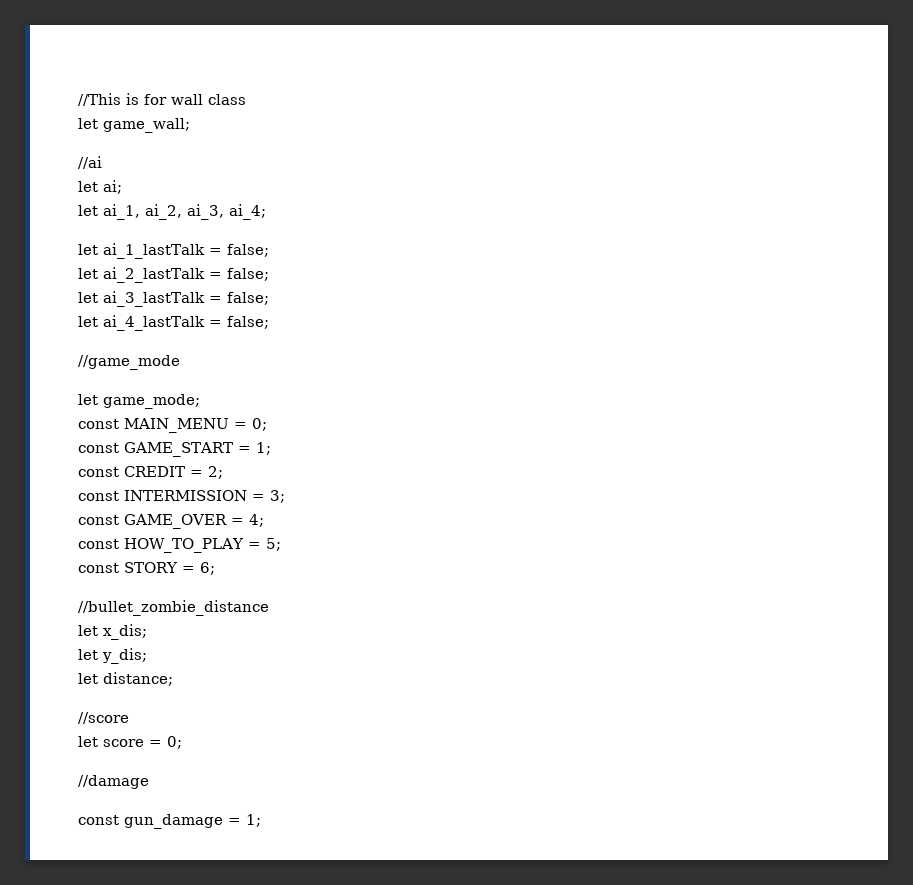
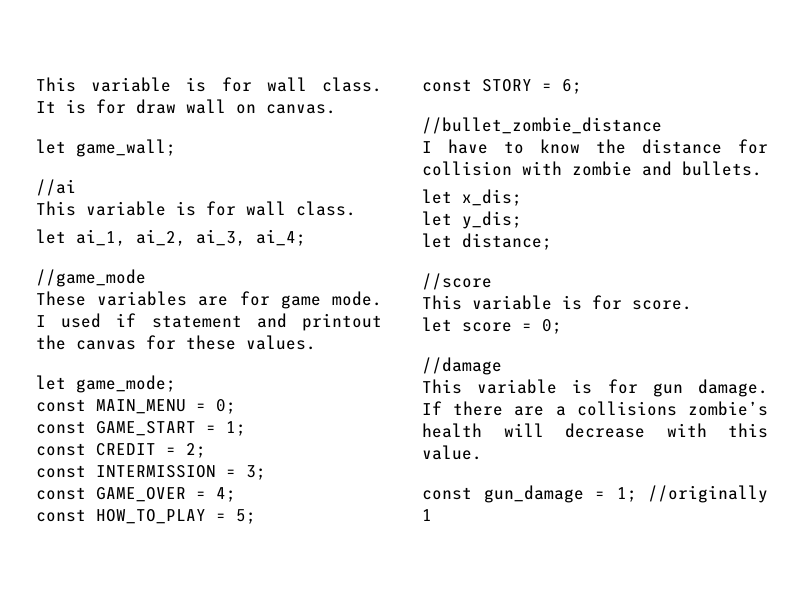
- //This is for wall class
+ This variable is for wall class. It is for draw wall on canvas.
  let game_wall;
  //ai
- let ai;
+ This variable is for wall class.
- let ai_1_lastTalk = false;
- let ai_2_lastTalk = false;
- let ai_3_lastTalk = false;
- let ai_4_lastTalk = false;
  //game_mode
+ These variables are for game mode. I used if statement and printout the canvas for these values.
+ I have to know the distance for collision with zombie and bullets.
+ This variable is for score.
+ This variable is for gun damage. If there are a collisions zombie’s health will decrease with this value.
- const gun_damage = 1;
+ const gun_damage = 1; //originally 1

